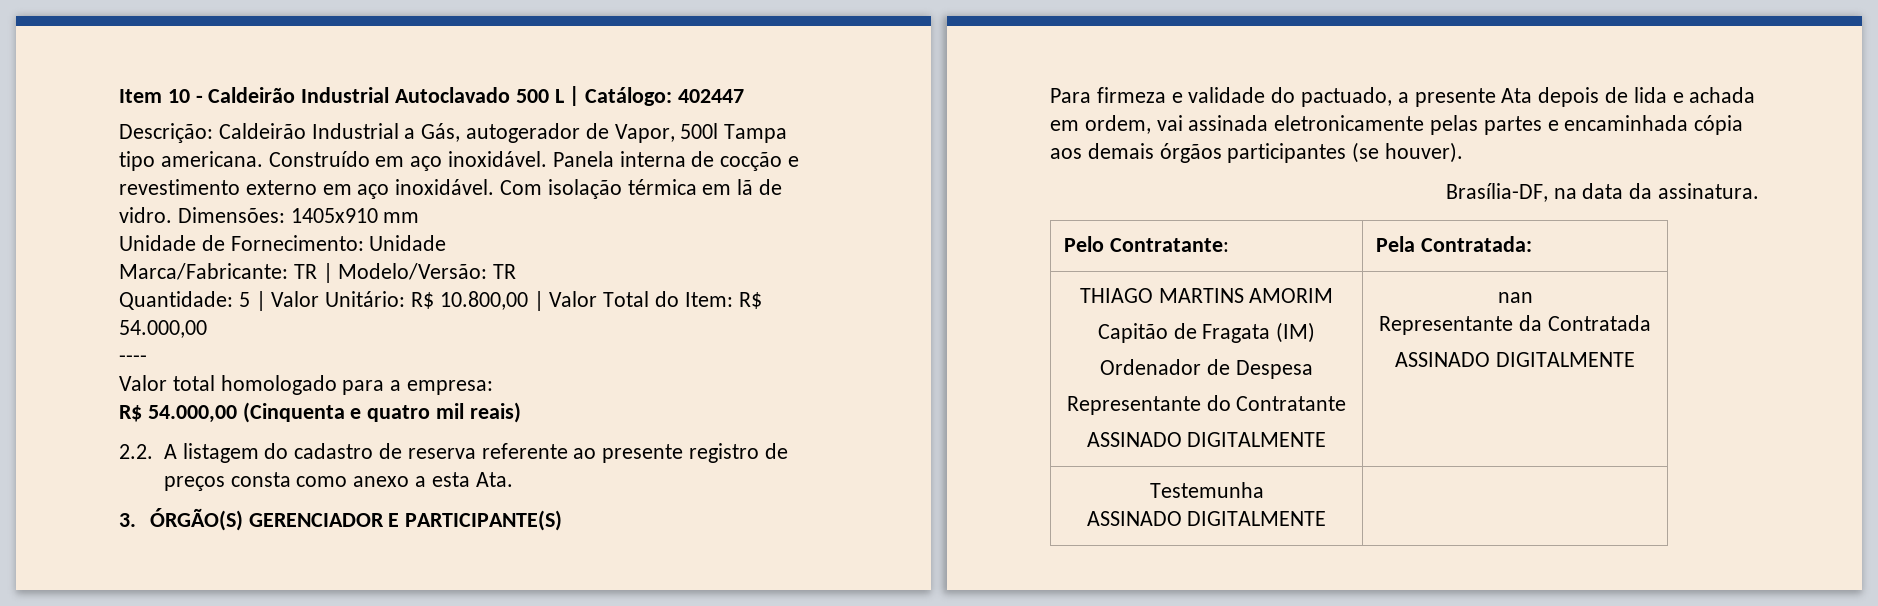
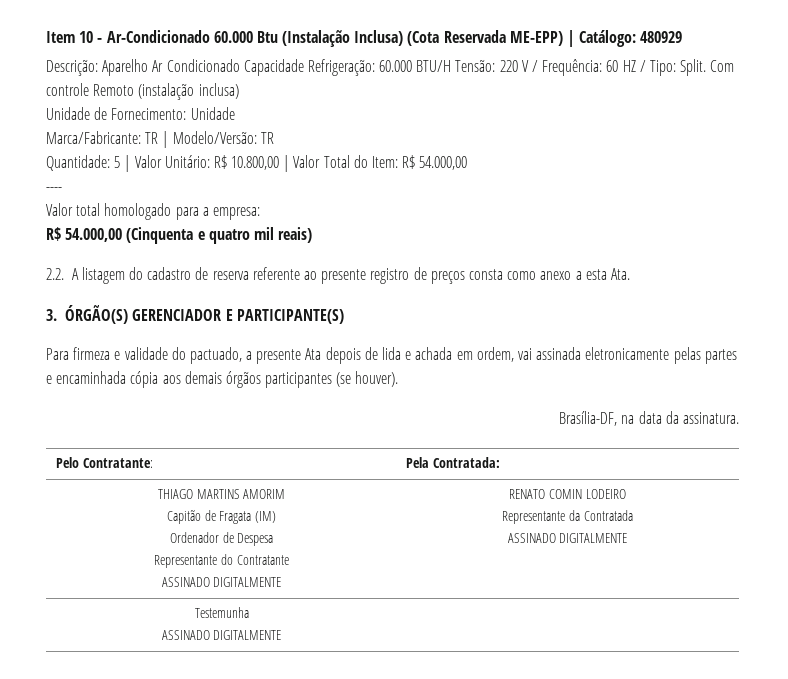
- Item 10 - Caldeirão Industrial Autoclavado 500 L | Catálogo: 402447
+ Item 10 - Ar-Condicionado 60.000 Btu (Instalação Inclusa) (Cota Reservada ME-EPP) | Catálogo: 480929
- Descrição: Caldeirão Industrial a Gás, autogerador de Vapor, 500l Tampa tipo americana. Construído em aço inoxidável. Panela interna de cocção e revestimento externo em aço inoxidável. Com isolação térmica em lã de vidro. Dimensões: 1405x910 mm
+ Descrição: Aparelho Ar Condicionado Capacidade Refrigeração: 60.000 BTU/H Tensão: 220 V / Frequência: 60 HZ / Tipo: Split. Com controle Remoto (instalação inclusa)
  THIAGO MARTINS AMORIM
  Capitão de Fragata (IM)
  Ordenador de Despesa
  Representante do Contratante
- ASSINADO DIGITALMENTE | nan
+ ASSINADO DIGITALMENTE | RENATO COMIN LODEIRO

